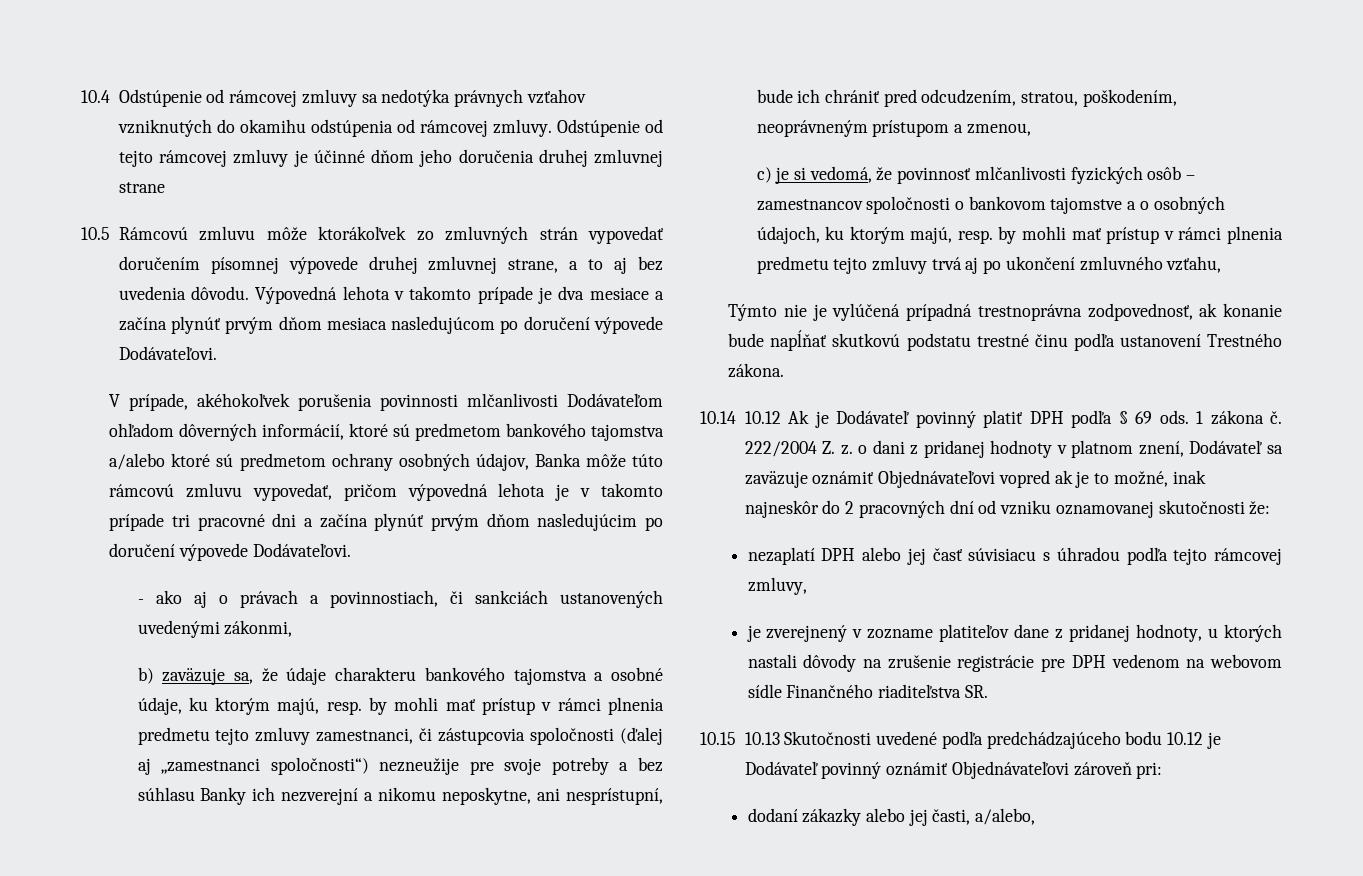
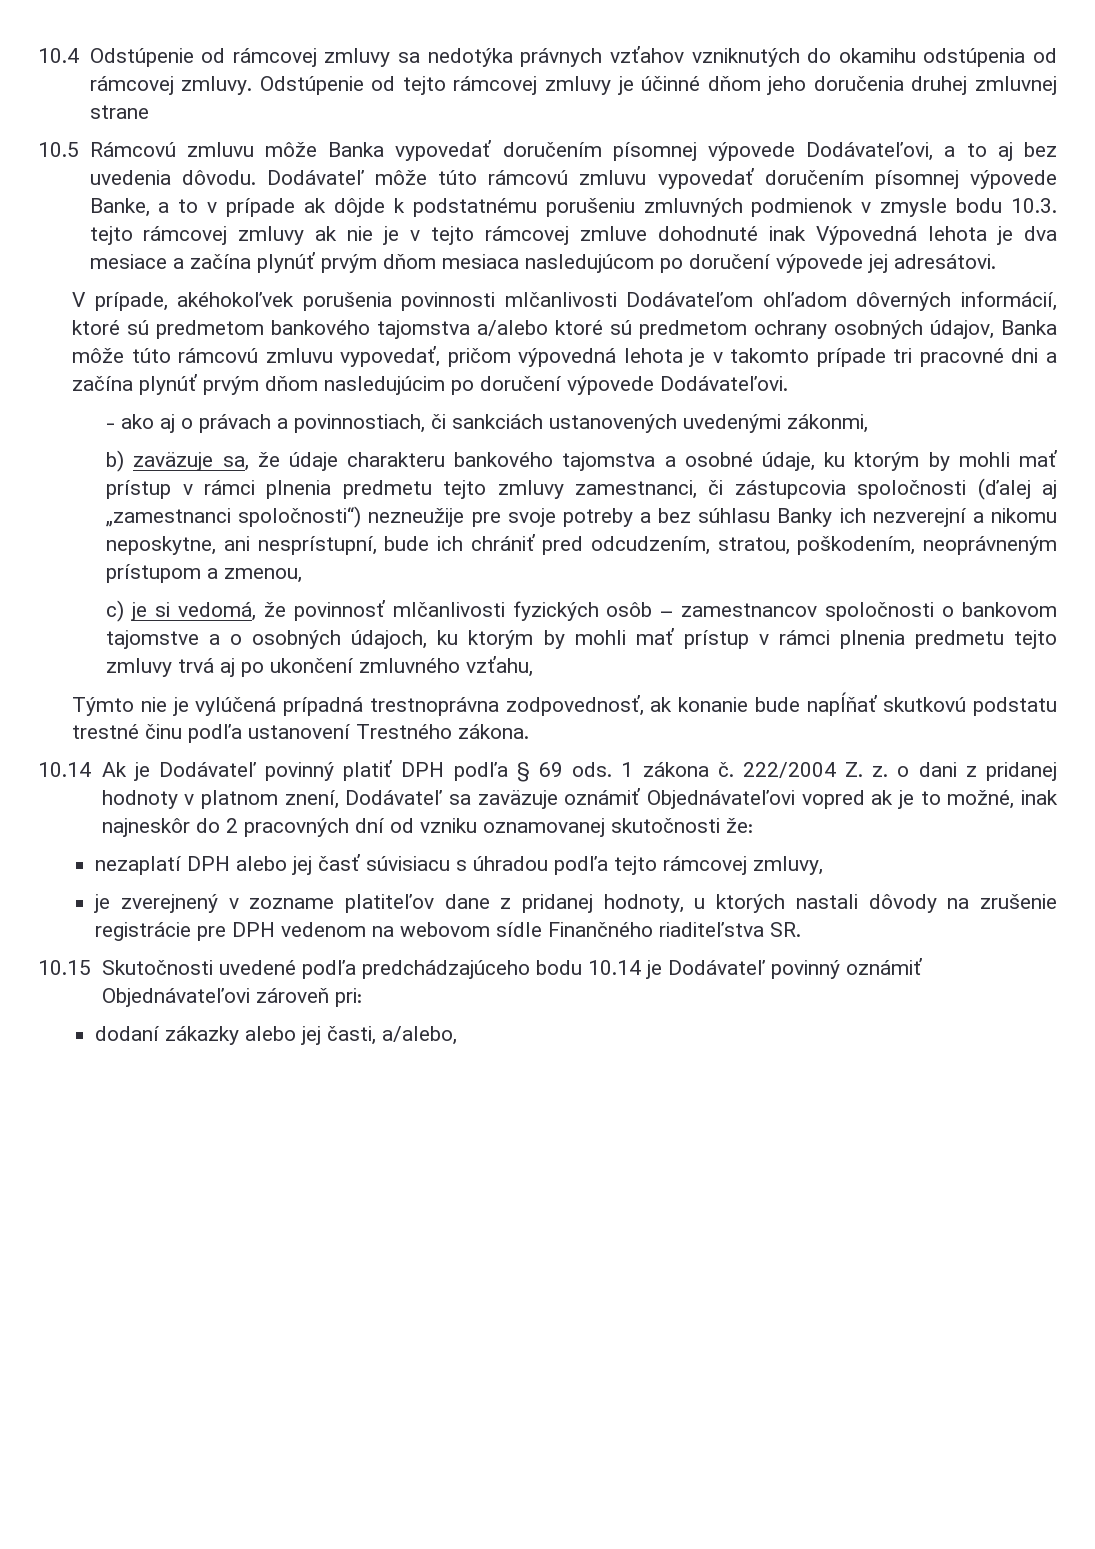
- 10.5 Rámcovú zmluvu môže ktorákoľvek zo zmluvných strán vypovedať doručením písomnej výpovede druhej zmluvnej strane, a to aj bez uvedenia dôvodu.
+ 10.5 Rámcovú zmluvu môže Banka vypovedať doručením písomnej výpovede Dodávateľovi, a to aj bez uvedenia dôvodu.
- Výpovedná lehota v takomto prípade je dva mesiace a začína plynúť prvým dňom mesiaca nasledujúcom po doručení výpovede Dodávateľovi.
+ Dodávateľ môže túto rámcovú zmluvu vypovedať doručením písomnej výpovede Banke, a to v prípade ak dôjde k podstatnému porušeniu zmluvných podmienok v zmysle bodu 10.3. tejto rámcovej zmluvy ak nie je v tejto rámcovej zmluve dohodnuté inak Výpovedná lehota je dva mesiace a začína plynúť prvým dňom mesiaca nasledujúcom po doručení výpovede jej adresátovi.
- b) zaväzuje sa, že údaje charakteru bankového tajomstva a osobné údaje, ku ktorým majú, resp. by mohli mať prístup v rámci plnenia predmetu tejto zmluvy zamestnanci, či zástupcovia spoločnosti (ďalej aj „zamestnanci spoločnosti“) nezneužije pre svoje potreby a bez súhlasu Banky ich nezverejní a nikomu neposkytne, ani nesprístupní, bude ich chrániť pred odcudzením, stratou, poškodením, neoprávneným prístupom a zmenou,
+ b) zaväzuje sa, že údaje charakteru bankového tajomstva a osobné údaje, ku ktorým by mohli mať prístup v rámci plnenia predmetu tejto zmluvy zamestnanci, či zástupcovia spoločnosti (ďalej aj „zamestnanci spoločnosti“) nezneužije pre svoje potreby a bez súhlasu Banky ich nezverejní a nikomu neposkytne, ani nesprístupní, bude ich chrániť pred odcudzením, stratou, poškodením, neoprávneným prístupom a zmenou,
- c) je si vedomá, že povinnosť mlčanlivosti fyzických osôb – zamestnancov spoločnosti o bankovom tajomstve a o osobných údajoch, ku ktorým majú, resp. by mohli mať prístup v rámci plnenia predmetu tejto zmluvy trvá aj po ukončení zmluvného vzťahu,
+ c) je si vedomá, že povinnosť mlčanlivosti fyzických osôb – zamestnancov spoločnosti o bankovom tajomstve a o osobných údajoch, ku ktorým by mohli mať prístup v rámci plnenia predmetu tejto zmluvy trvá aj po ukončení zmluvného vzťahu,
- 10.14 10.12 Ak je Dodávateľ povinný platiť DPH podľa § 69 ods.
+ 10.14 Ak je Dodávateľ povinný platiť DPH podľa § 69 ods.
- 10.15 10.13 Skutočnosti uvedené podľa predchádzajúceho bodu 10.12 je Dodávateľ povinný oznámiť Objednávateľovi zároveň pri:
+ 10.15 Skutočnosti uvedené podľa predchádzajúceho bodu 10.14 je Dodávateľ povinný oznámiť Objednávateľovi zároveň pri:

